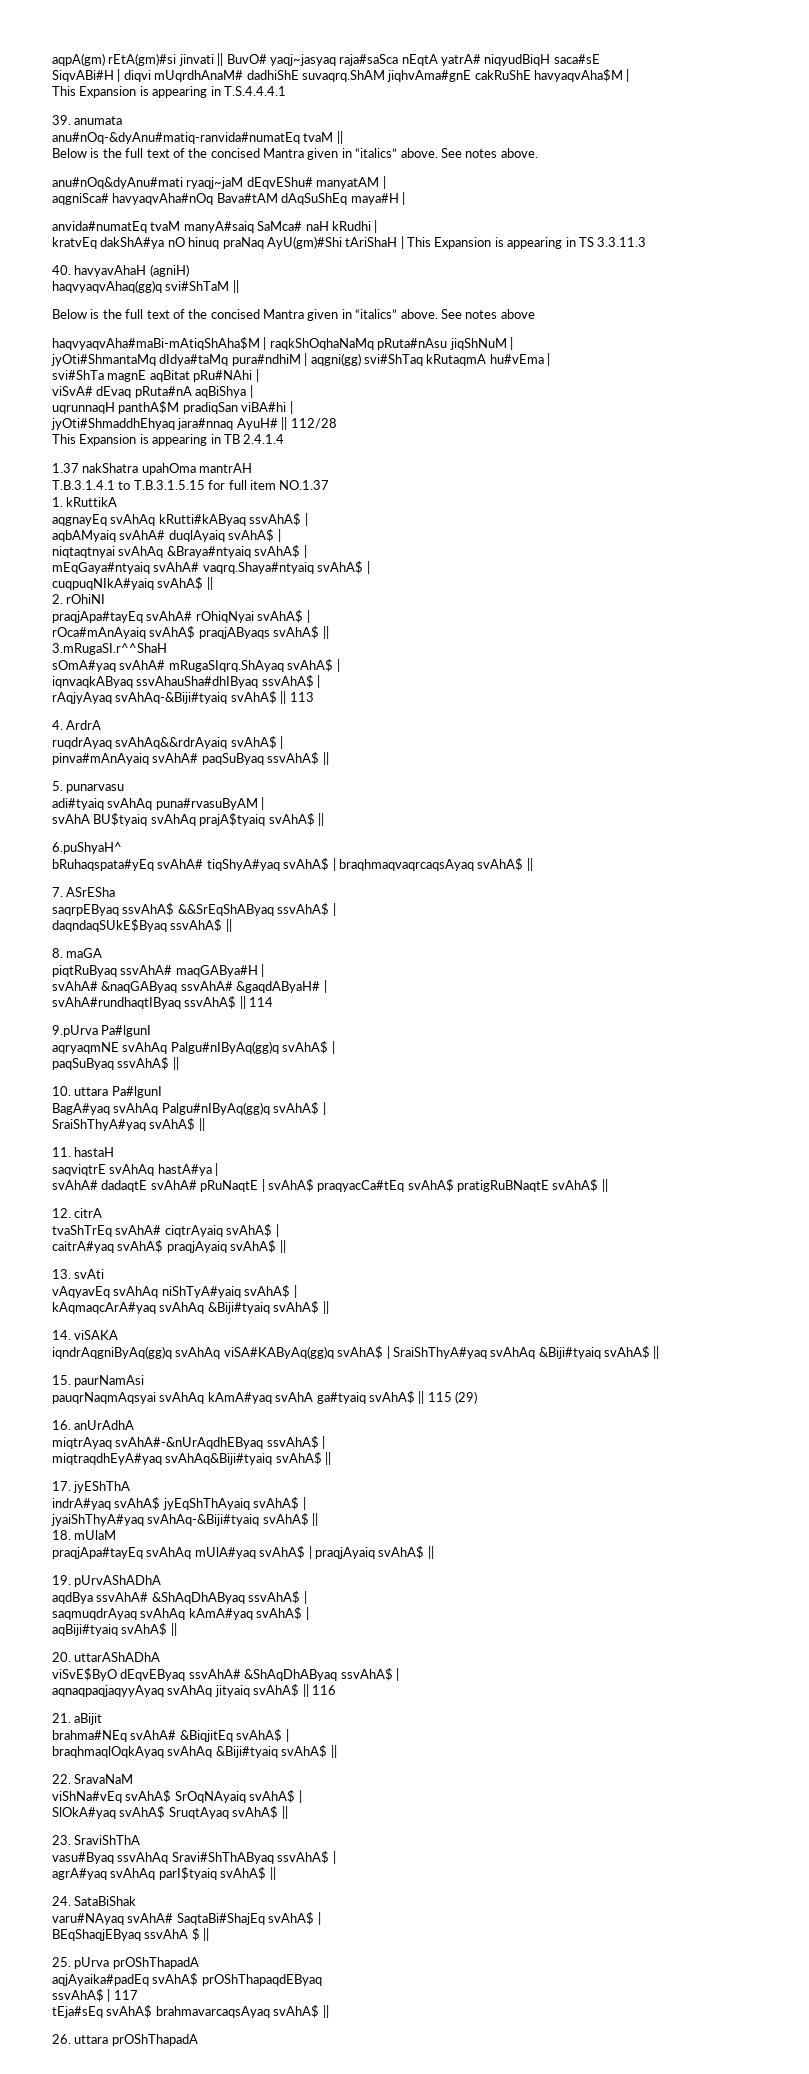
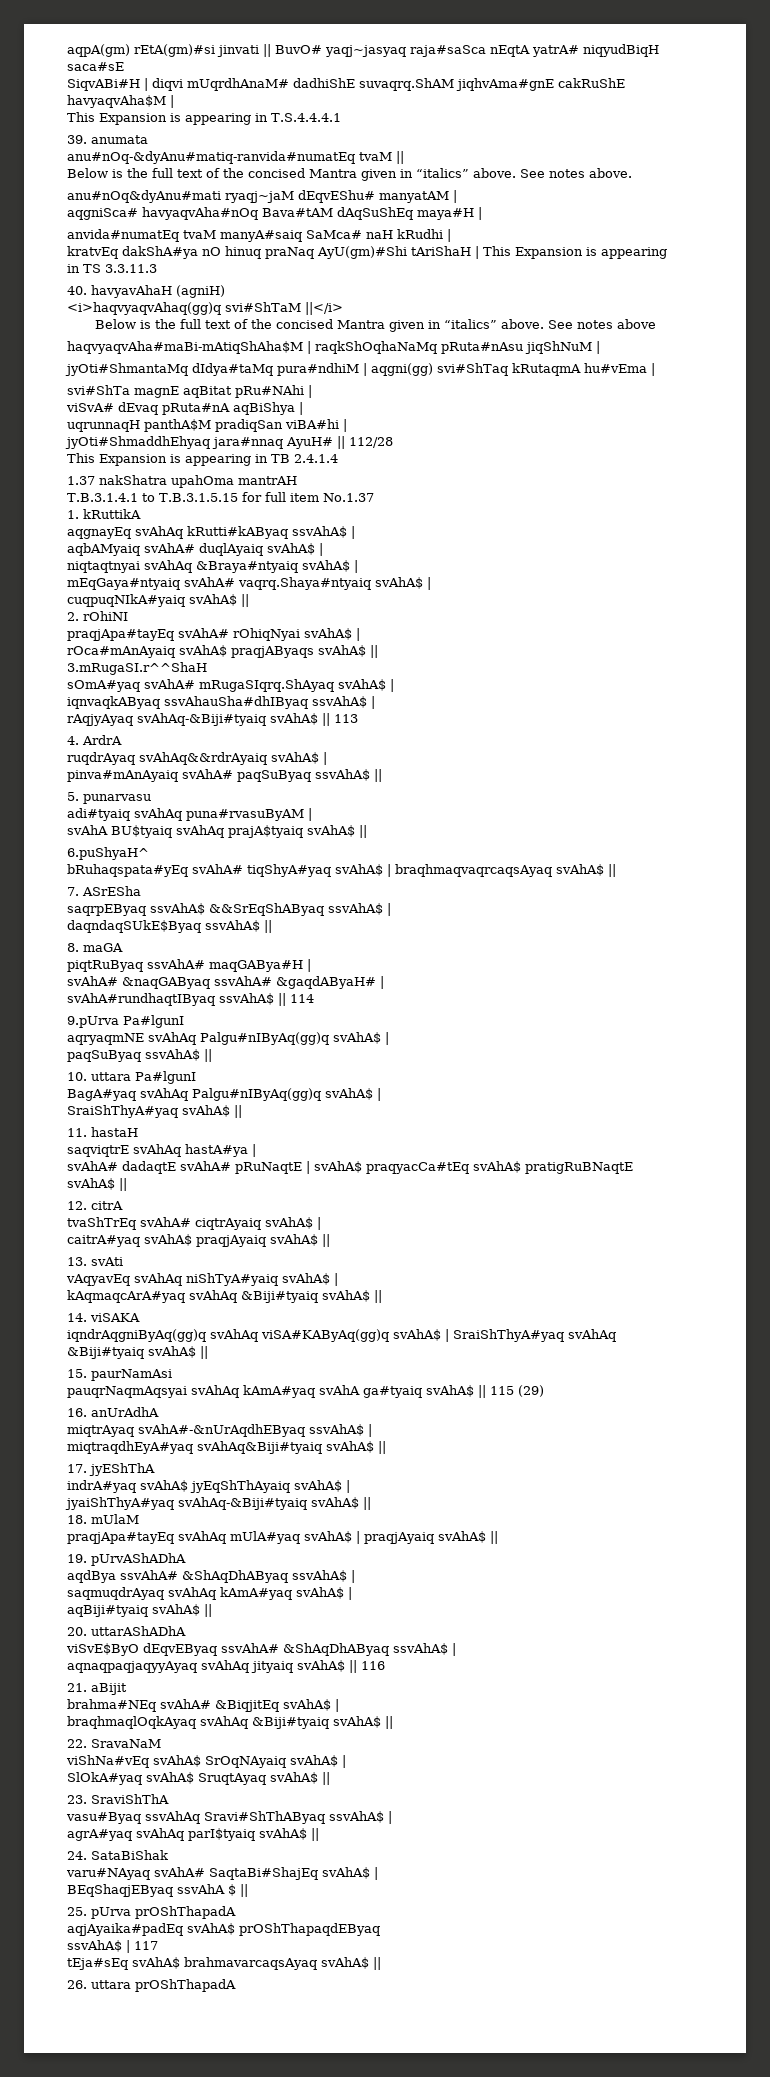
- haqvyaqvAhaq(gg)q svi#ShTaM ||
+ <i>haqvyaqvAhaq(gg)q svi#ShTaM ||</i>
- T.B.3.1.4.1 to T.B.3.1.5.15 for full item NO.1.37
+ T.B.3.1.4.1 to T.B.3.1.5.15 for full item No.1.37

